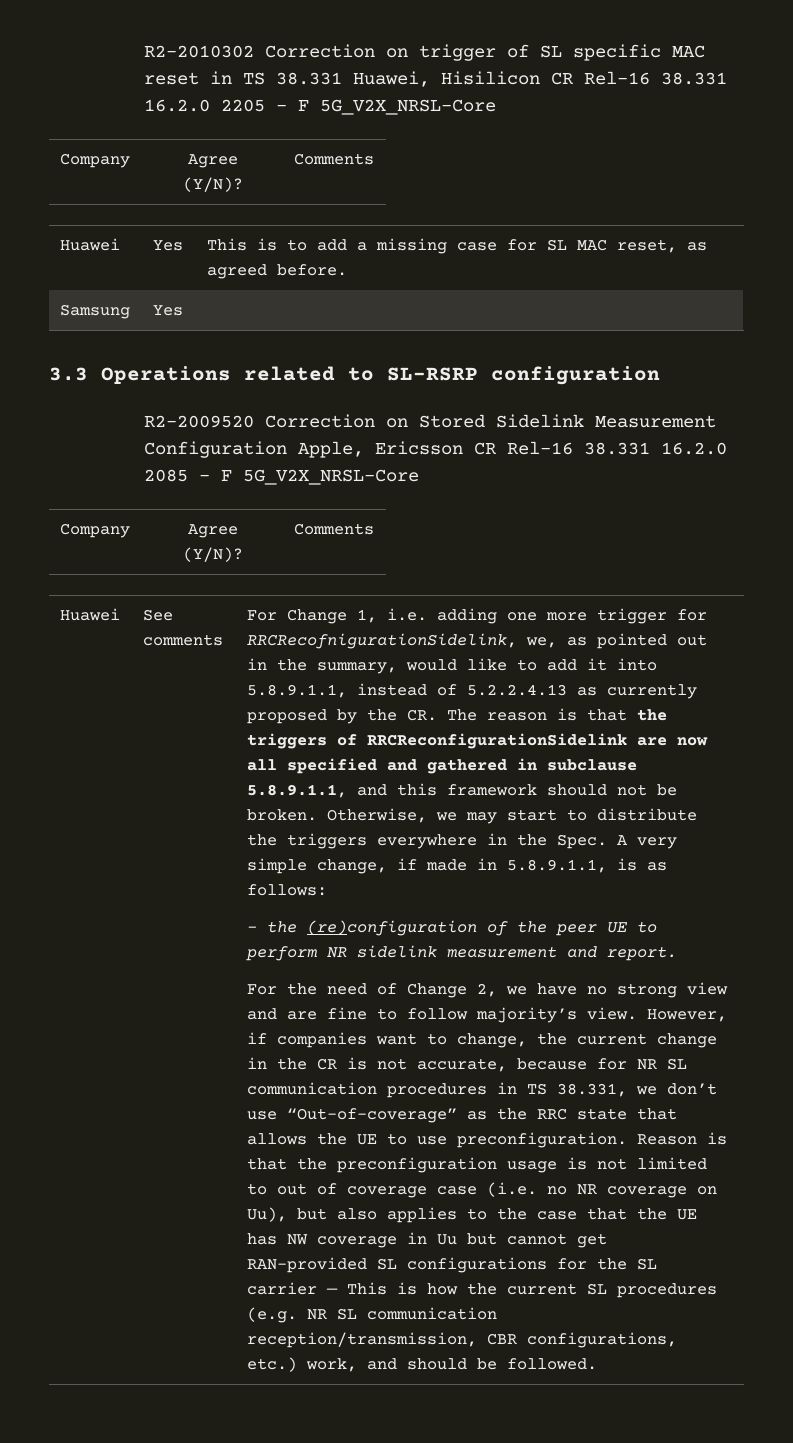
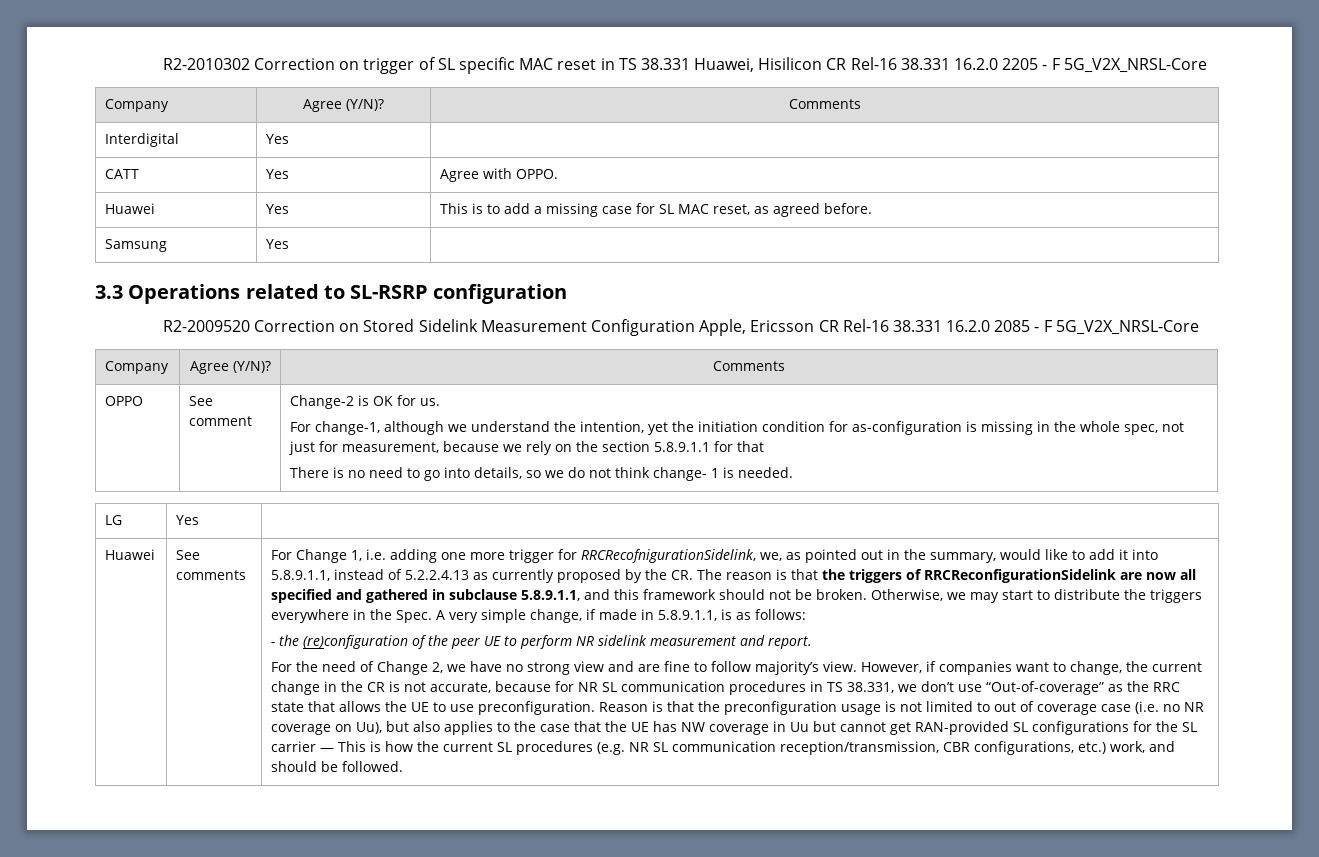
+ Interdigital | Yes |
+ CATT | Yes | Agree with OPPO.
+ OPPO | See comment | Change-2 is OK for us.
+ For change-1, although we understand the intention, yet the initiation condition for as-configuration is missing in the whole spec, not just for measurement, because we rely on the section 5.8.9.1.1 for that
+ There is no need to go into details, so we do not think change- 1 is needed.
+ LG | Yes |

